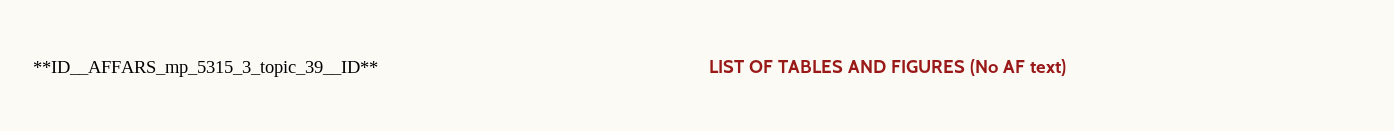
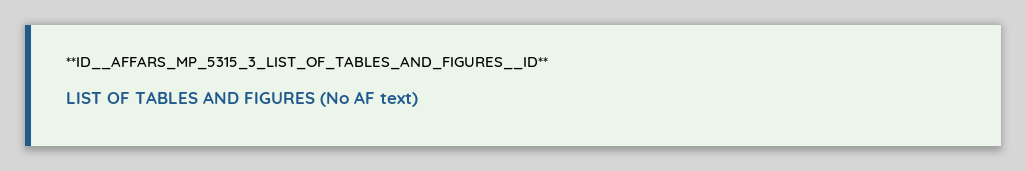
- **ID__AFFARS_mp_5315_3_topic_39__ID**
+ **ID__AFFARS_MP_5315_3_LIST_OF_TABLES_AND_FIGURES__ID**

